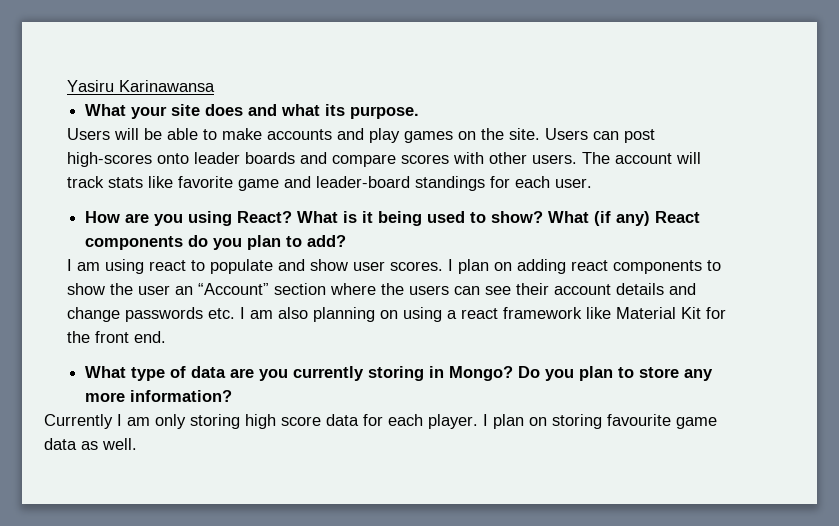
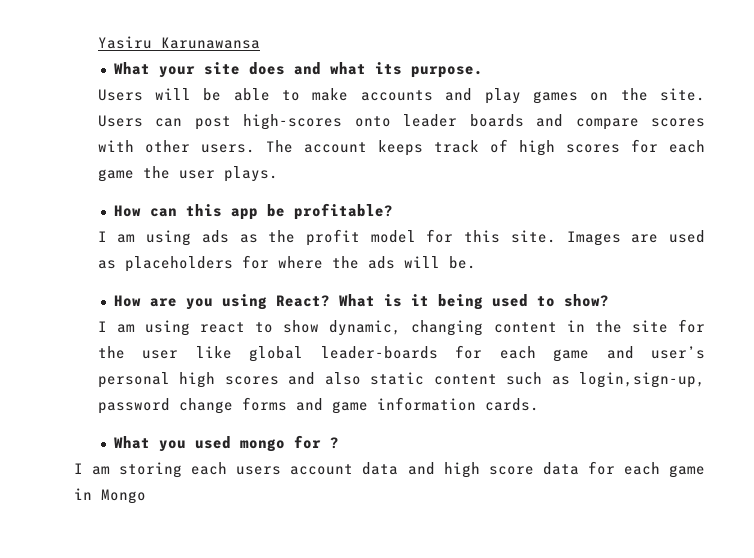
- Yasiru Karinawansa
+ Yasiru Karunawansa
- The account will track stats like favorite game and leader-board standings for each user.
+ The account keeps track of high scores for each game the user plays.
+ How can this app be profitable?
+ I am using ads as the profit model for this site. Images are used as placeholders for where the ads will be.
- What (if any) React components do you plan to add?
- I am using react to populate and show user scores. I plan on adding react components to show the user an “Account” section where the users can see their account details and change passwords etc. I am also planning on using a react framework like Material Kit for the front end.
- What type of data are you currently storing in Mongo? Do you plan to store any more information?
- Currently I am only storing high score data for each player. I plan on storing favourite game data as well.
+ I am using react to show dynamic, changing content in the site for the user like global leader-boards for each game and user’s personal high scores and also static content such as login,sign-up, password change forms and game information cards.
+ What you used mongo for ?
+ I am storing each users account data and high score data for each game in Mongo

